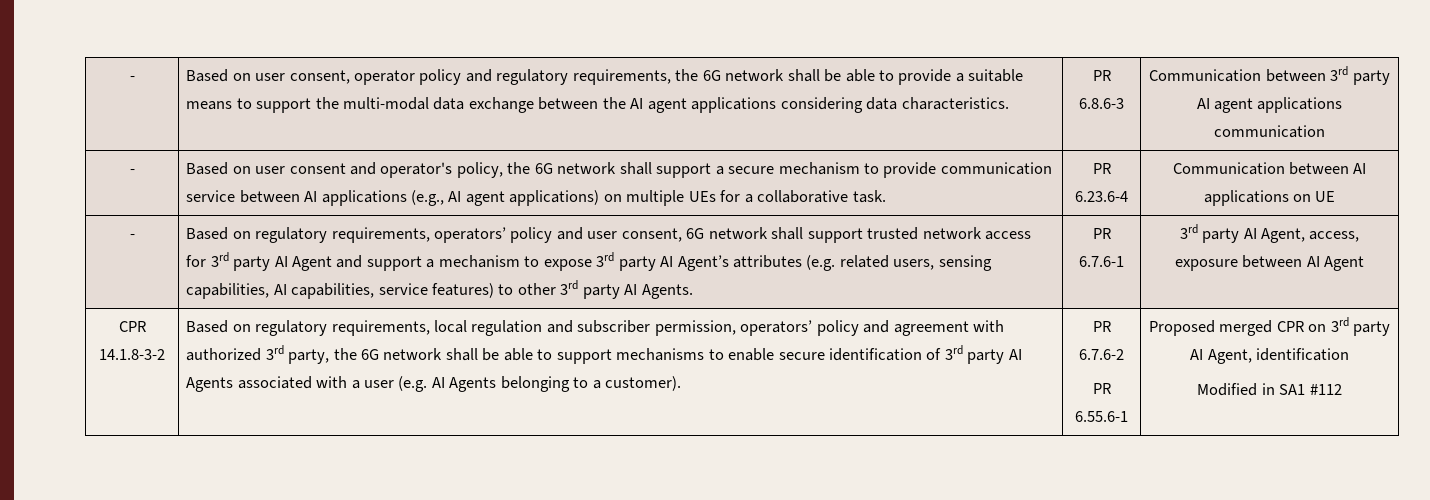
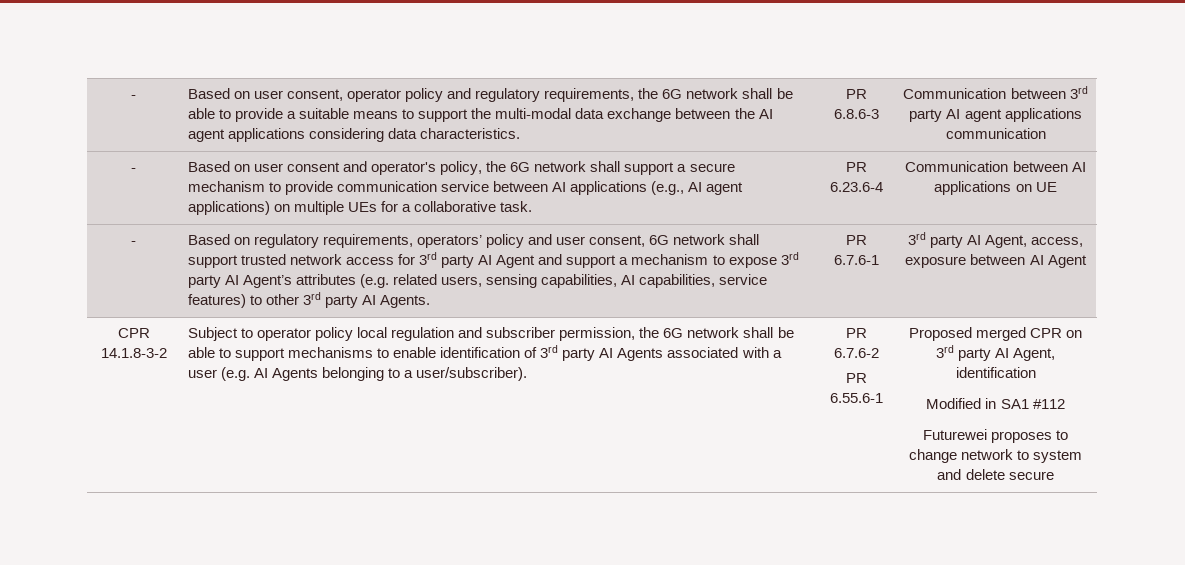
- Based on regulatory requirements, local regulation and subscriber permission, operators’ policy and agreement with authorized 3rd party, the 6G network shall be able to support mechanisms to enable secure identification of 3rd party AI Agents associated with a user (e.g. AI Agents belonging to a customer).
+ Subject to operator policy local regulation and subscriber permission, the 6G network shall be able to support mechanisms to enable identification of 3rd party AI Agents associated with a user (e.g. AI Agents belonging to a user/subscriber).
+ Futurewei proposes to change network to system and delete secure

